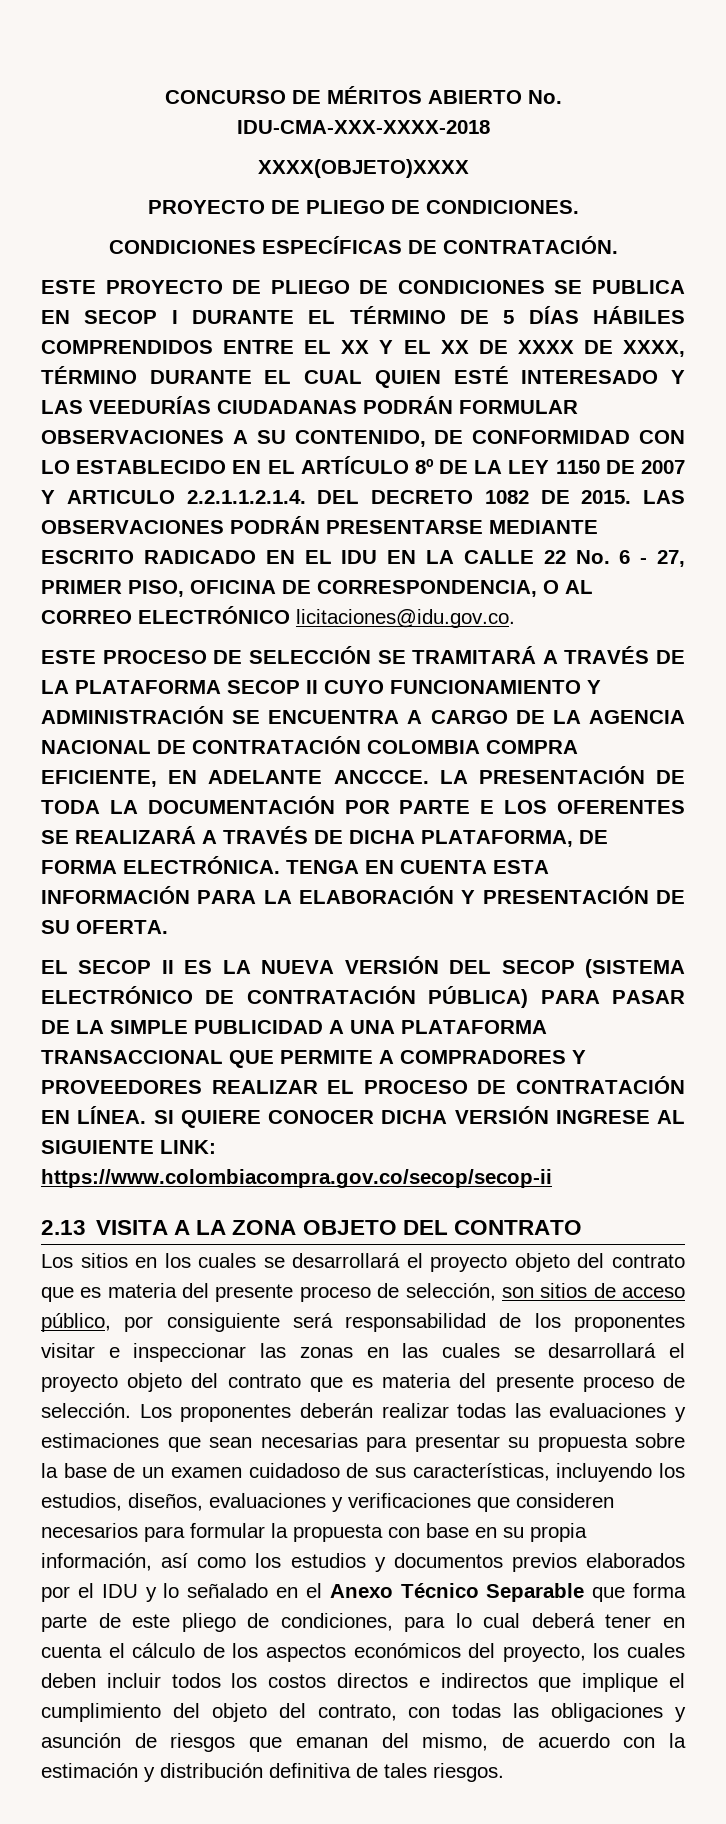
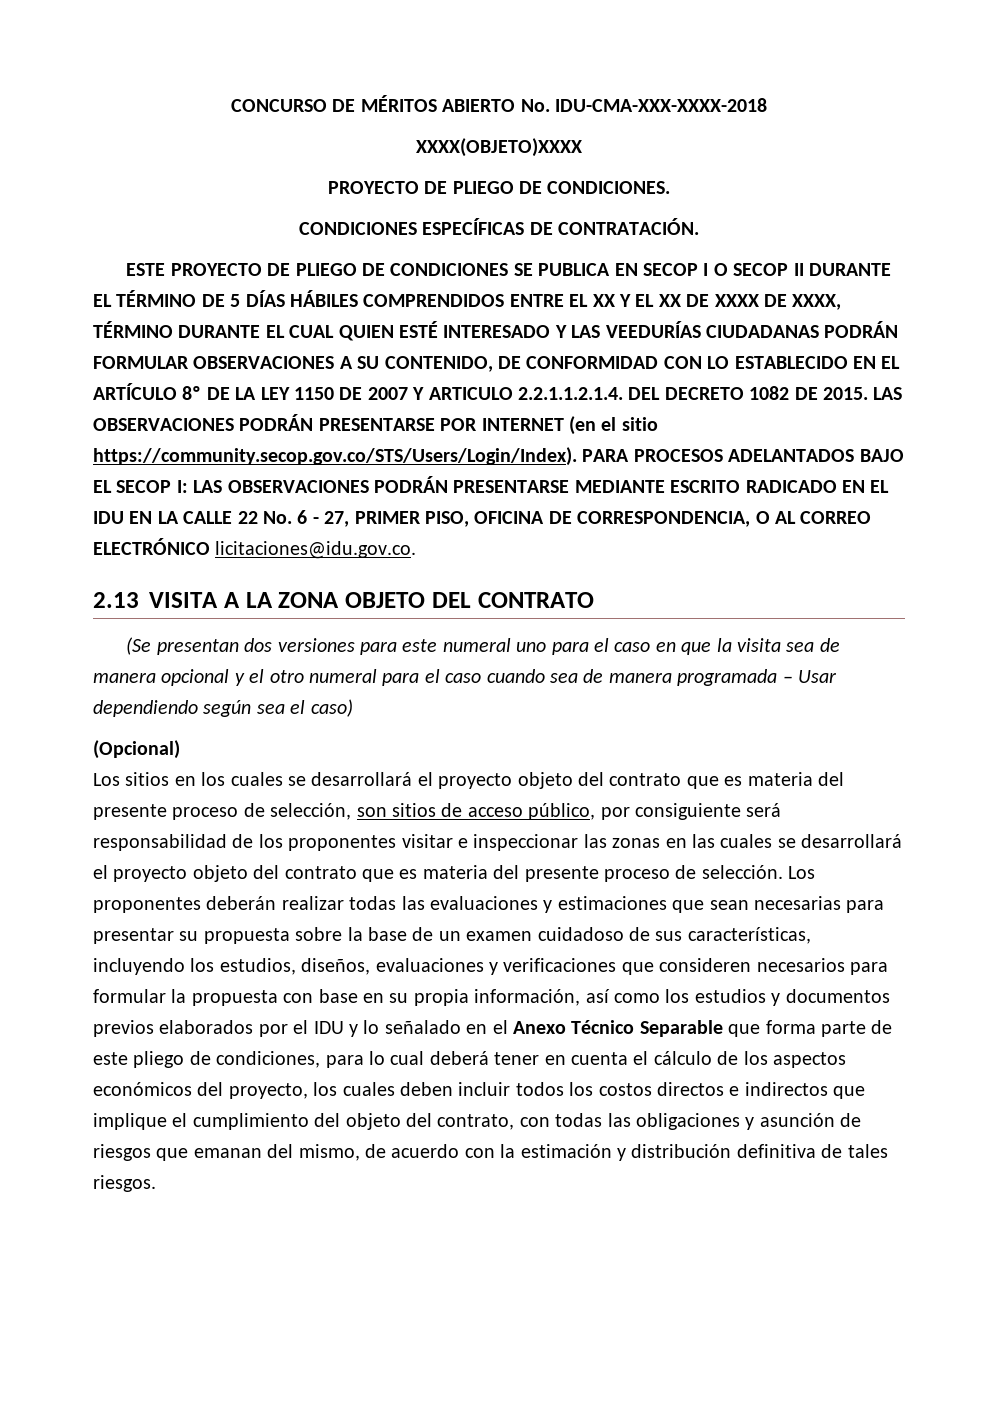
- ESTE PROYECTO DE PLIEGO DE CONDICIONES SE PUBLICA EN SECOP I DURANTE EL TÉRMINO DE 5 DÍAS HÁBILES COMPRENDIDOS ENTRE EL XX Y EL XX DE XXXX DE XXXX, TÉRMINO DURANTE EL CUAL QUIEN ESTÉ INTERESADO Y LAS VEEDURÍAS CIUDADANAS PODRÁN FORMULAR OBSERVACIONES A SU CONTENIDO, DE CONFORMIDAD CON LO ESTABLECIDO EN EL ARTÍCULO 8º DE LA LEY 1150 DE 2007 Y ARTICULO 2.2.1.1.2.1.4. DEL DECRETO 1082 DE 2015.
+ ESTE PROYECTO DE PLIEGO DE CONDICIONES SE PUBLICA EN SECOP I O SECOP II DURANTE EL TÉRMINO DE 5 DÍAS HÁBILES COMPRENDIDOS ENTRE EL XX Y EL XX DE XXXX DE XXXX, TÉRMINO DURANTE EL CUAL QUIEN ESTÉ INTERESADO Y LAS VEEDURÍAS CIUDADANAS PODRÁN FORMULAR OBSERVACIONES A SU CONTENIDO, DE CONFORMIDAD CON LO ESTABLECIDO EN EL ARTÍCULO 8º DE LA LEY 1150 DE 2007 Y ARTICULO 2.2.1.1.2.1.4. DEL DECRETO 1082 DE 2015.
- LAS OBSERVACIONES PODRÁN PRESENTARSE MEDIANTE ESCRITO RADICADO EN EL IDU EN LA CALLE 22 No. 6 - 27, PRIMER PISO, OFICINA DE CORRESPONDENCIA, O AL CORREO ELECTRÓNICO licitaciones@idu.gov.co.
+ LAS OBSERVACIONES PODRÁN PRESENTARSE POR INTERNET (en el sitio https://community.secop.gov.co/STS/Users/Login/Index). PARA PROCESOS ADELANTADOS BAJO EL SECOP I: LAS OBSERVACIONES PODRÁN PRESENTARSE MEDIANTE ESCRITO RADICADO EN EL IDU EN LA CALLE 22 No. 6 - 27, PRIMER PISO, OFICINA DE CORRESPONDENCIA, O AL CORREO ELECTRÓNICO licitaciones@idu.gov.co.
- ESTE PROCESO DE SELECCIÓN SE TRAMITARÁ A TRAVÉS DE LA PLATAFORMA SECOP II CUYO FUNCIONAMIENTO Y ADMINISTRACIÓN SE ENCUENTRA A CARGO DE LA AGENCIA NACIONAL DE CONTRATACIÓN COLOMBIA COMPRA EFICIENTE, EN ADELANTE ANCCCE. LA PRESENTACIÓN DE TODA LA DOCUMENTACIÓN POR PARTE E LOS OFERENTES SE REALIZARÁ A TRAVÉS DE DICHA PLATAFORMA, DE FORMA ELECTRÓNICA. TENGA EN CUENTA ESTA INFORMACIÓN PARA LA ELABORACIÓN Y PRESENTACIÓN DE SU OFERTA.
- EL SECOP II ES LA NUEVA VERSIÓN DEL SECOP (SISTEMA ELECTRÓNICO DE CONTRATACIÓN PÚBLICA) PARA PASAR DE LA SIMPLE PUBLICIDAD A UNA PLATAFORMA TRANSACCIONAL QUE PERMITE A COMPRADORES Y PROVEEDORES REALIZAR EL PROCESO DE CONTRATACIÓN EN LÍNEA. SI QUIERE CONOCER DICHA VERSIÓN INGRESE AL SIGUIENTE LINK: https://www.colombiacompra.gov.co/secop/secop-ii
+ (Se presentan dos versiones para este numeral uno para el caso en que la visita sea de manera opcional y el otro numeral para el caso cuando sea de manera programada – Usar dependiendo según sea el caso)
+ (Opcional)

